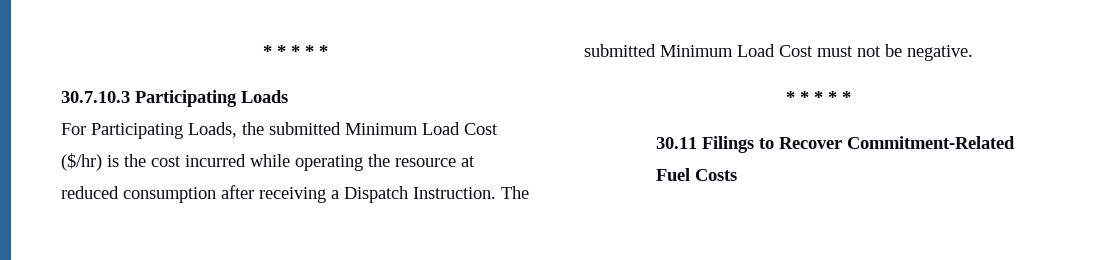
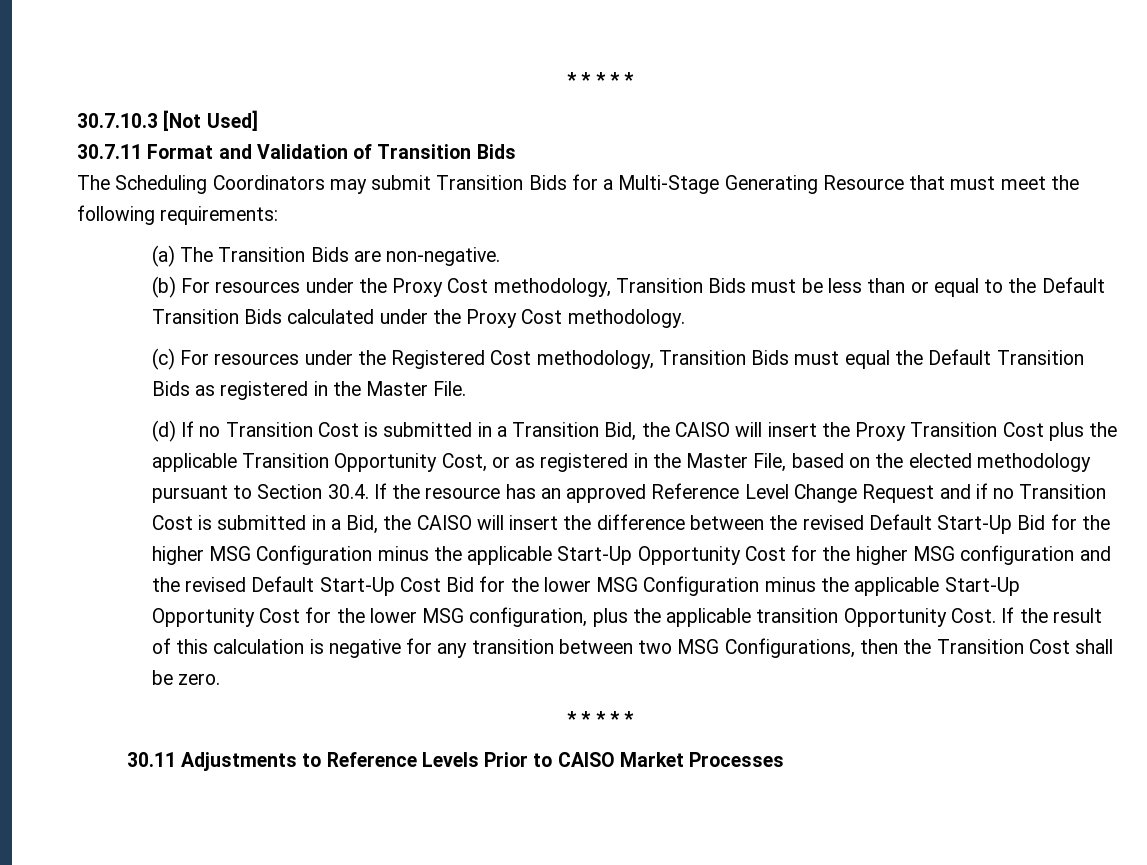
- 30.7.10.3 Participating Loads
- For Participating Loads, the submitted Minimum Load Cost ($/hr) is the cost incurred while operating the resource at reduced consumption after receiving a Dispatch Instruction. The submitted Minimum Load Cost must not be negative.
+ 30.7.10.3 [Not Used]
+ 30.7.11 Format and Validation of Transition Bids
+ The Scheduling Coordinators may submit Transition Bids for a Multi-Stage Generating Resource that must meet the following requirements:
+ (a) The Transition Bids are non-negative.
+ (b) For resources under the Proxy Cost methodology, Transition Bids must be less than or equal to the Default Transition Bids calculated under the Proxy Cost methodology.
+ (c) For resources under the Registered Cost methodology, Transition Bids must equal the Default Transition Bids as registered in the Master File.
+ (d) If no Transition Cost is submitted in a Transition Bid, the CAISO will insert the Proxy Transition Cost plus the applicable Transition Opportunity Cost, or as registered in the Master File, based on the elected methodology pursuant to Section 30.4. If the resource has an approved Reference Level Change Request and if no Transition Cost is submitted in a Bid, the CAISO will insert the difference between the revised Default Start-Up Bid for the higher MSG Configuration minus the applicable Start-Up Opportunity Cost for the higher MSG configuration and the revised Default Start-Up Cost Bid for the lower MSG Configuration minus the applicable Start-Up Opportunity Cost for the lower MSG configuration, plus the applicable transition Opportunity Cost. If the result of this calculation is negative for any transition between two MSG Configurations, then the Transition Cost shall be zero.
- 30.11 Filings to Recover Commitment-Related Fuel Costs
+ 30.11 Adjustments to Reference Levels Prior to CAISO Market Processes

